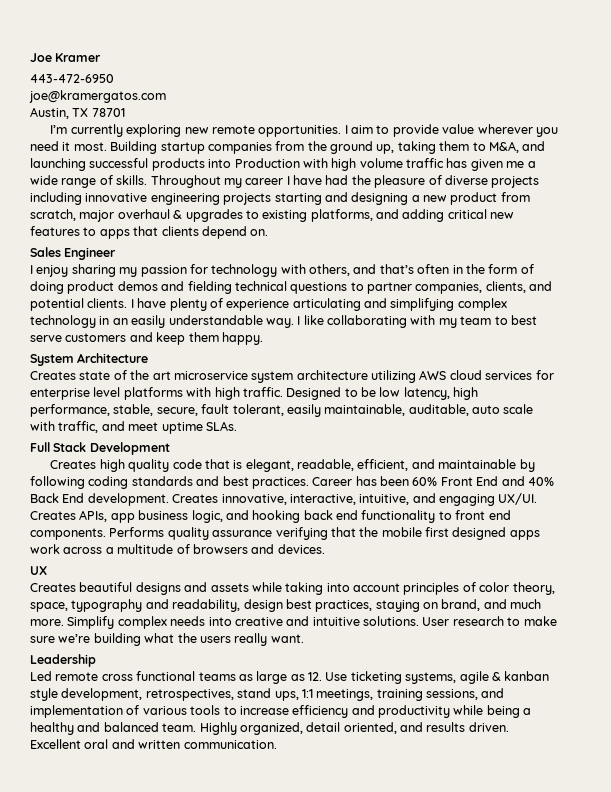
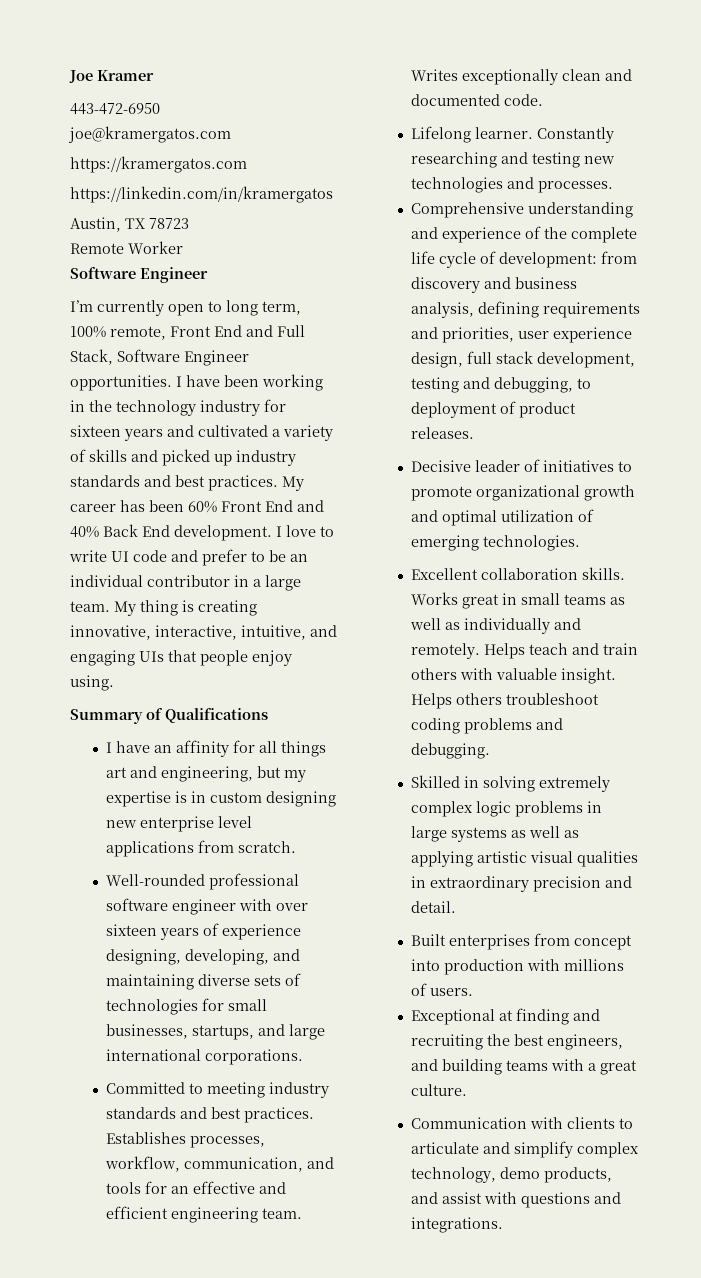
+ https://kramergatos.com
+ https://linkedin.com/in/kramergatos
- Austin, TX 78701
- I’m currently exploring new remote opportunities. I aim to provide value wherever you need it most. Building startup companies from the ground up, taking them to M&A, and launching successful products into Production with high volume traffic has given me a wide range of skills. Throughout my career I have had the pleasure of diverse projects including innovative engineering projects starting and designing a new product from scratch, major overhaul & upgrades to existing platforms, and adding critical new features to apps that clients depend on.
- Sales Engineer
- I enjoy sharing my passion for technology with others, and that’s often in the form of doing product demos and fielding technical questions to partner companies, clients, and potential clients. I have plenty of experience articulating and simplifying complex technology in an easily understandable way. I like collaborating with my team to best serve customers and keep them happy.
- System Architecture
- Creates state of the art microservice system architecture utilizing AWS cloud services for enterprise level platforms with high traffic. Designed to be low latency, high performance, stable, secure, fault tolerant, easily maintainable, auditable, auto scale with traffic, and meet uptime SLAs.
- Full Stack Development
- Creates high quality code that is elegant, readable, efficient, and maintainable by following coding standards and best practices. Career has been 60% Front End and 40% Back End development.
+ Austin, TX 78723
+ Remote Worker
+ Software Engineer
+ I’m currently open to long term, 100% remote, Front End and Full Stack, Software Engineer opportunities. I have been working in the technology industry for sixteen years and cultivated a variety of skills and picked up industry standards and best practices. My career has been 60% Front End and 40% Back End development.
- Creates innovative, interactive, intuitive, and engaging UX/UI. Creates APIs, app business logic, and hooking back end functionality to front end components. Performs quality assurance verifying that the mobile first designed apps work across a multitude of browsers and devices.
- UX
- Creates beautiful designs and assets while taking into account principles of color theory, space, typography and readability, design best practices, staying on brand, and much more. Simplify complex needs into creative and intuitive solutions. User research to make sure we’re building what the users really want.
- Leadership
- Led remote cross functional teams as large as 12. Use ticketing systems, agile & kanban style development, retrospectives, stand ups, 1:1 meetings, training sessions, and implementation of various tools to increase efficiency and productivity while being a healthy and balanced team. Highly organized, detail oriented, and results driven. Excellent oral and written communication.
+ I love to write UI code and prefer to be an individual contributor in a large team. My thing is creating innovative, interactive, intuitive, and engaging UIs that people enjoy using.
+ Summary of Qualifications
+ I have an affinity for all things art and engineering, but my expertise is in custom designing new enterprise level applications from scratch.
+ Well-rounded professional software engineer with over sixteen years of experience designing, developing, and maintaining diverse sets of technologies for small businesses, startups, and large international corporations.
+ Committed to meeting industry standards and best practices. Establishes processes, workflow, communication, and tools for an effective and efficient engineering team. Writes exceptionally clean and documented code.
+ Lifelong learner. Constantly researching and testing new technologies and processes.
+ Comprehensive understanding and experience of the complete life cycle of development: from discovery and business analysis, defining requirements and priorities, user experience design, full stack development, testing and debugging, to deployment of product releases.
+ Decisive leader of initiatives to promote organizational growth and optimal utilization of emerging technologies.
+ Excellent collaboration skills. Works great in small teams as well as individually and remotely. Helps teach and train others with valuable insight. Helps others troubleshoot coding problems and debugging.
+ Skilled in solving extremely complex logic problems in large systems as well as applying artistic visual qualities in extraordinary precision and detail.
+ Built enterprises from concept into production with millions of users.
+ Exceptional at finding and recruiting the best engineers, and building teams with a great culture.
+ Communication with clients to articulate and simplify complex technology, demo products, and assist with questions and integrations.

